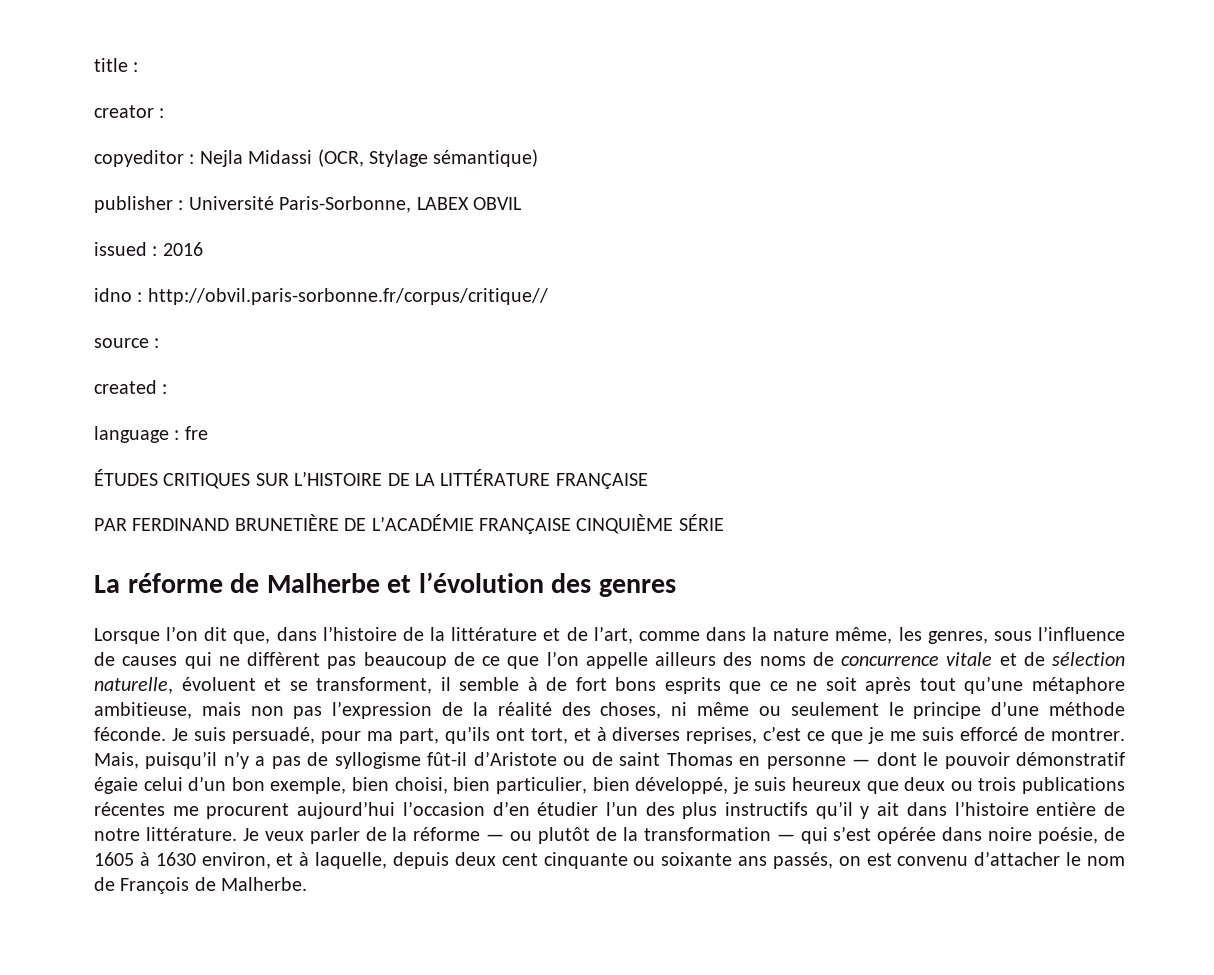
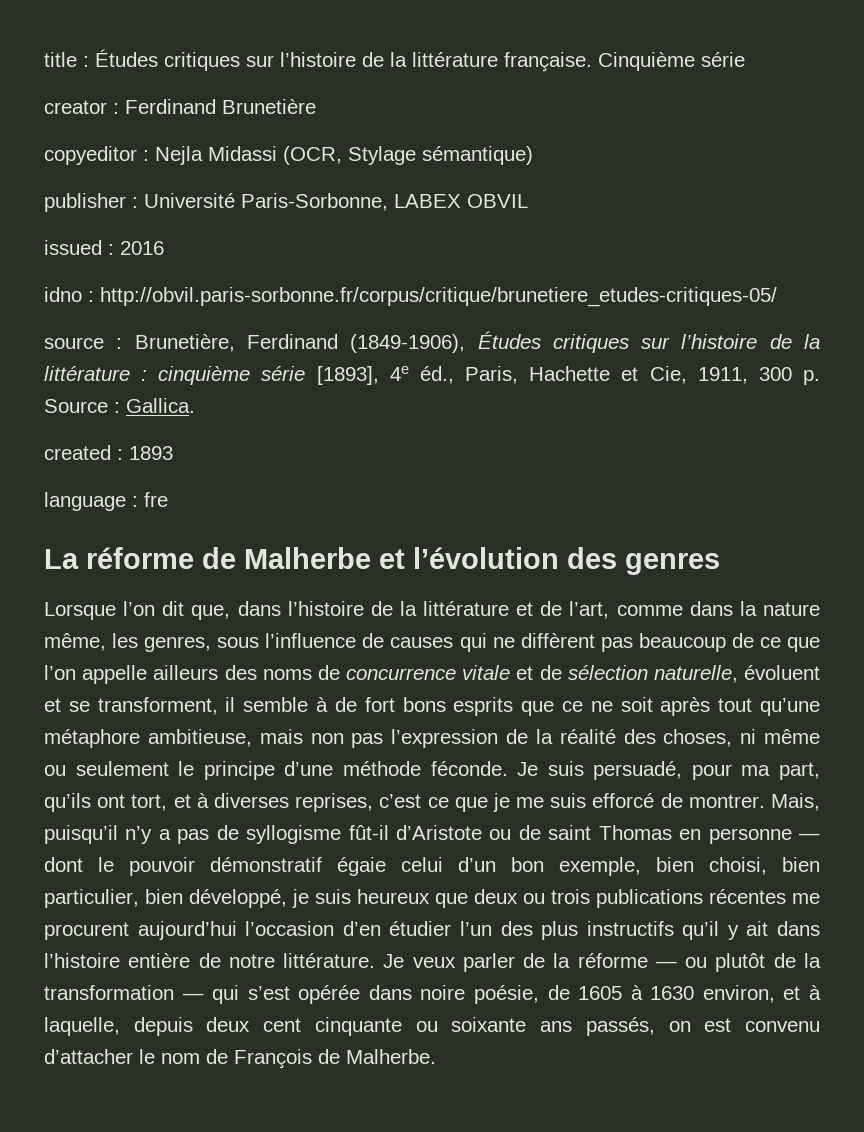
- title :
+ title : Études critiques sur l’histoire de la littérature française. Cinquième série
- creator :
+ creator : Ferdinand Brunetière
- idno : http://obvil.paris-sorbonne.fr/corpus/critique//
+ idno : http://obvil.paris-sorbonne.fr/corpus/critique/brunetiere_etudes-critiques-05/
- source :
+ source : Brunetière, Ferdinand (1849-1906), Études critiques sur l’histoire de la littérature : cinquième série [1893], 4e éd., Paris, Hachette et Cie, 1911, 300 p. Source : Gallica.
- created :
+ created : 1893
- ÉTUDES CRITIQUES SUR L’HISTOIRE DE LA LITTÉRATURE FRANÇAISE
- PAR FERDINAND BRUNETIÈRE DE L’ACADÉMIE FRANÇAISE CINQUIÈME SÉRIE

